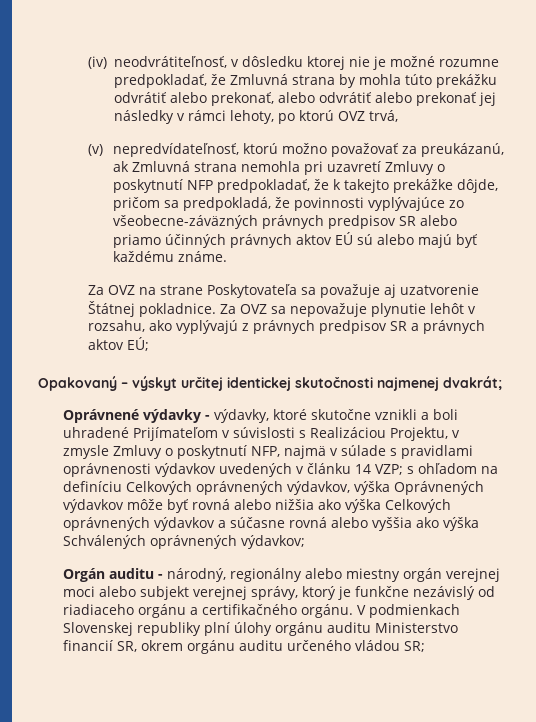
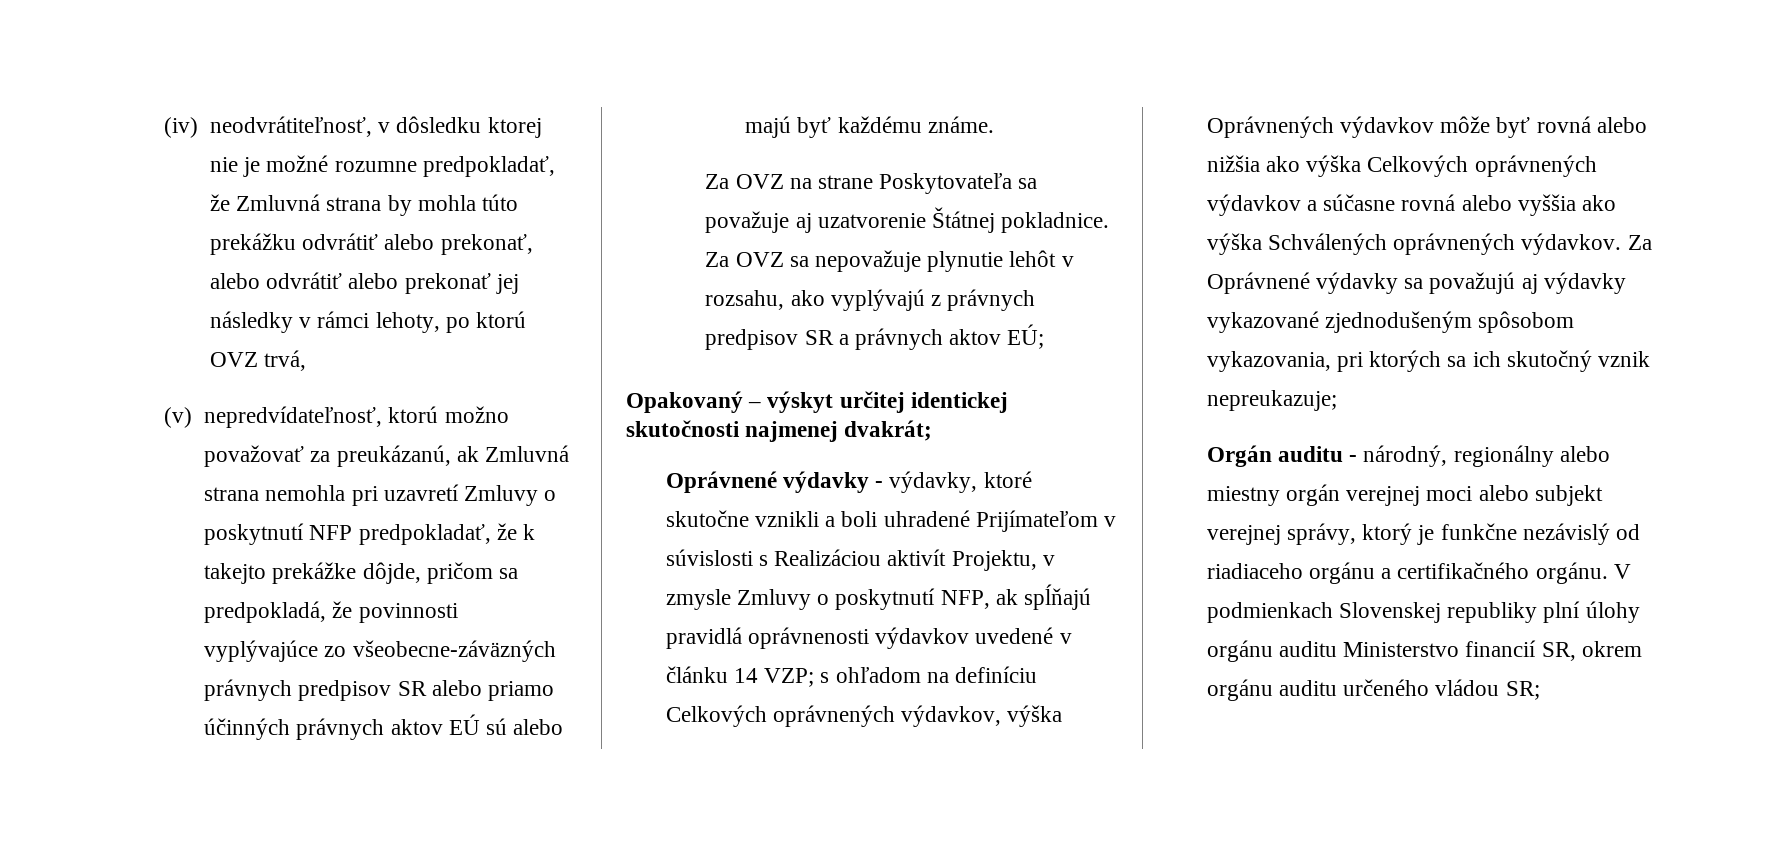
- Oprávnené výdavky - výdavky, ktoré skutočne vznikli a boli uhradené Prijímateľom v súvislosti s Realizáciou Projektu, v zmysle Zmluvy o poskytnutí NFP, najmä v súlade s pravidlami oprávnenosti výdavkov uvedených v článku 14 VZP; s ohľadom na definíciu Celkových oprávnených výdavkov, výška Oprávnených výdavkov môže byť rovná alebo nižšia ako výška Celkových oprávnených výdavkov a súčasne rovná alebo vyššia ako výška Schválených oprávnených výdavkov;
+ Oprávnené výdavky - výdavky, ktoré skutočne vznikli a boli uhradené Prijímateľom v súvislosti s Realizáciou aktivít Projektu, v zmysle Zmluvy o poskytnutí NFP, ak spĺňajú pravidlá oprávnenosti výdavkov uvedené v článku 14 VZP; s ohľadom na definíciu Celkových oprávnených výdavkov, výška Oprávnených výdavkov môže byť rovná alebo nižšia ako výška Celkových oprávnených výdavkov a súčasne rovná alebo vyššia ako výška Schválených oprávnených výdavkov. Za Oprávnené výdavky sa považujú aj výdavky vykazované zjednodušeným spôsobom vykazovania, pri ktorých sa ich skutočný vznik nepreukazuje;

